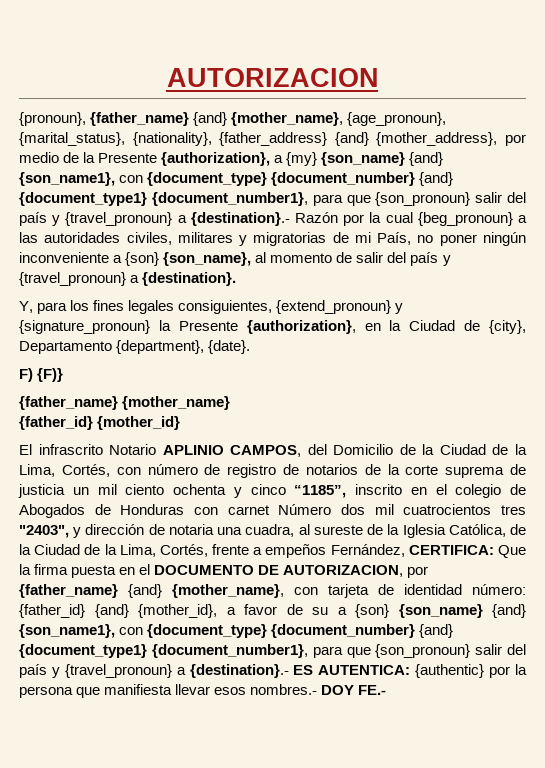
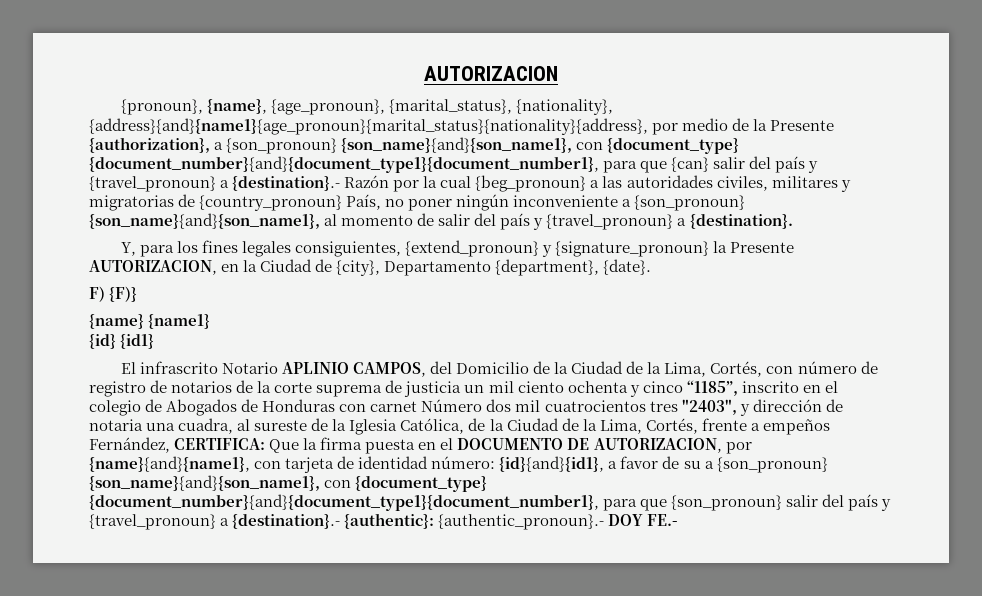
- {pronoun}, {father_name} {and} {mother_name}, {age_pronoun}, {marital_status}, {nationality}, {father_address} {and} {mother_address}, por medio de la Presente {authorization}, a {my} {son_name} {and} {son_name1}, con {document_type} {document_number} {and} {document_type1} {document_number1}, para que {son_pronoun} salir del país y {travel_pronoun} a {destination}.- Razón por la cual {beg_pronoun} a las autoridades civiles, militares y migratorias de mi País, no poner ningún inconveniente a {son} {son_name}, al momento de salir del país y {travel_pronoun} a {destination}.
+ {pronoun}, {name}, {age_pronoun}, {marital_status}, {nationality}, {address}{and}{name1}{age_pronoun}{marital_status}{nationality}{address}, por medio de la Presente {authorization}, a {son_pronoun} {son_name}{and}{son_name1}, con {document_type} {document_number}{and}{document_type1}{document_number1}, para que {can} salir del país y {travel_pronoun} a {destination}.- Razón por la cual {beg_pronoun} a las autoridades civiles, militares y migratorias de {country_pronoun} País, no poner ningún inconveniente a {son_pronoun} {son_name}{and}{son_name1}, al momento de salir del país y {travel_pronoun} a {destination}.
- Y, para los fines legales consiguientes, {extend_pronoun} y {signature_pronoun} la Presente {authorization}, en la Ciudad de {city}, Departamento {department}, {date}.
+ Y, para los fines legales consiguientes, {extend_pronoun} y {signature_pronoun} la Presente AUTORIZACION, en la Ciudad de {city}, Departamento {department}, {date}.
- {father_name} {mother_name}
- {father_id} {mother_id}
+ {name} {name1}
+ {id} {id1}
- Que la firma puesta en el DOCUMENTO DE AUTORIZACION, por {father_name} {and} {mother_name}, con tarjeta de identidad número:
+ Que la firma puesta en el DOCUMENTO DE AUTORIZACION, por {name}{and}{name1}, con tarjeta de identidad número:
- {father_id} {and} {mother_id}, a favor de su a {son} {son_name} {and} {son_name1}, con {document_type} {document_number} {and} {document_type1} {document_number1}, para que {son_pronoun} salir del país y {travel_pronoun} a {destination}.- ES AUTENTICA: {authentic} por la persona que manifiesta llevar esos nombres.- DOY FE.-
+ {id}{and}{id1}, a favor de su a {son_pronoun} {son_name}{and}{son_name1}, con {document_type} {document_number}{and}{document_type1}{document_number1}, para que {son_pronoun} salir del país y {travel_pronoun} a {destination}.- {authentic}: {authentic_pronoun}.- DOY FE.-

